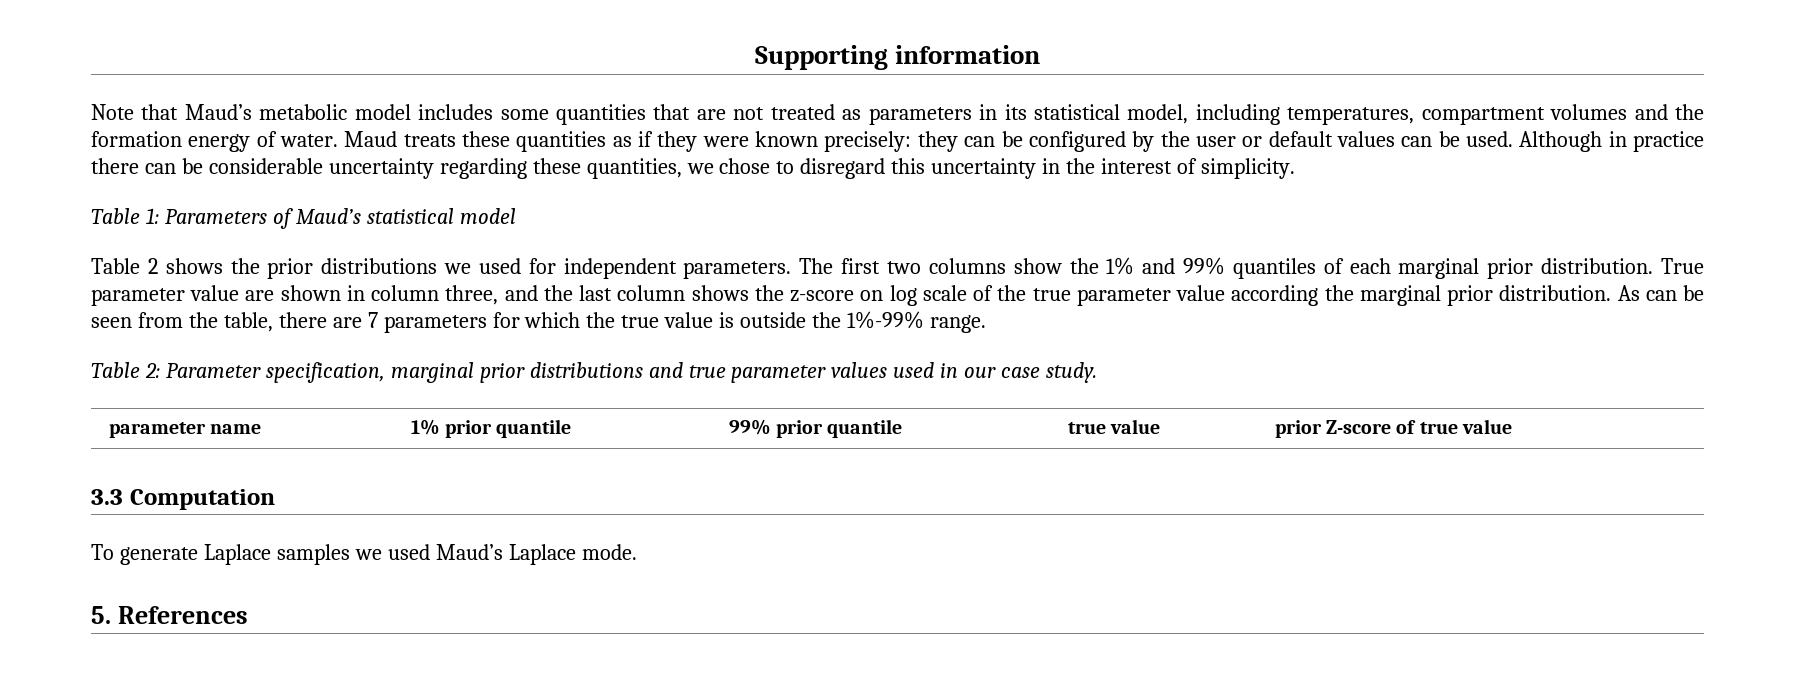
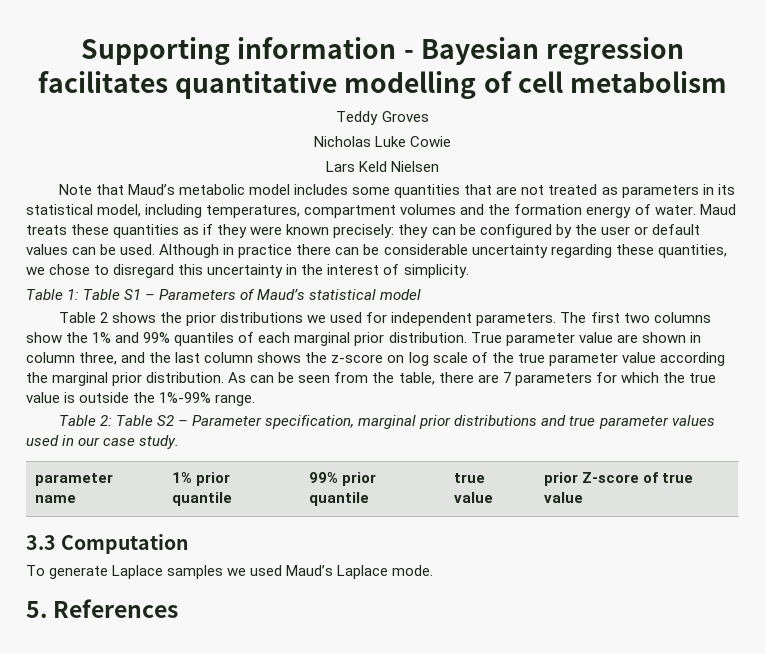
- Supporting information
+ Supporting information - Bayesian regression facilitates quantitative modelling of cell metabolism
+ Teddy Groves
+ Nicholas Luke Cowie
+ Lars Keld Nielsen
- Table 1: Parameters of Maud’s statistical model
+ Table 1: Table S1 – Parameters of Maud’s statistical model
- Table 2: Parameter specification, marginal prior distributions and true parameter values used in our case study.
+ Table 2: Table S2 – Parameter specification, marginal prior distributions and true parameter values used in our case study.

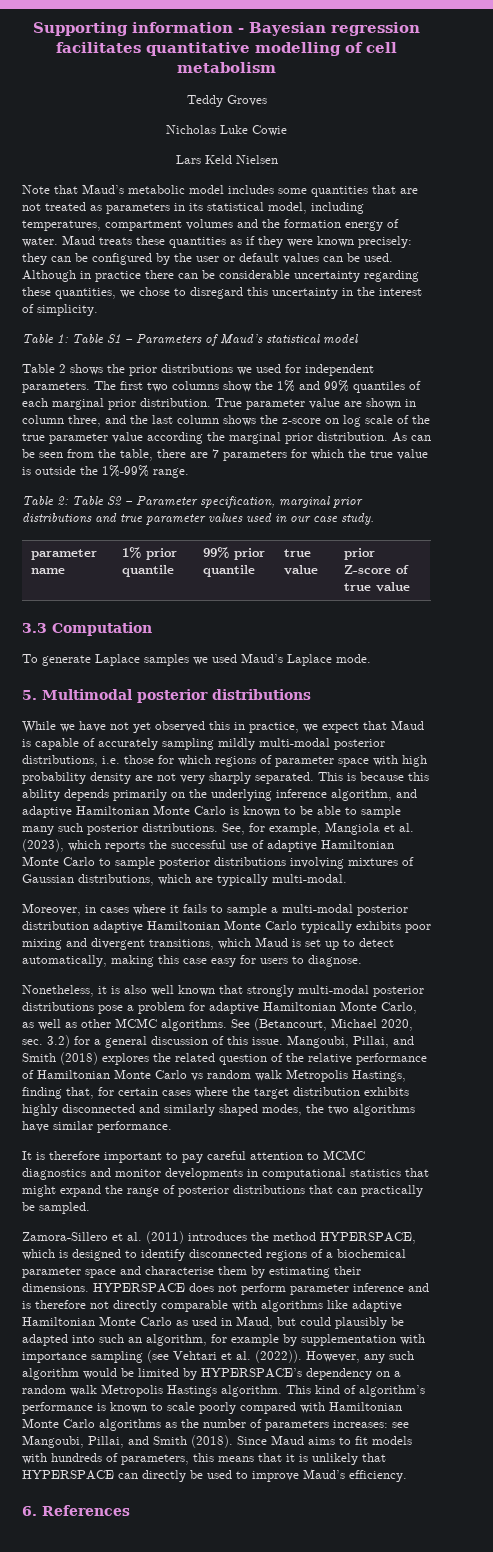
- 5. References
+ 5. Multimodal posterior distributions
+ While we have not yet observed this in practice, we expect that Maud is capable of accurately sampling mildly multi-modal posterior distributions, i.e. those for which regions of parameter space with high probability density are not very sharply separated. This is because this ability depends primarily on the underlying inference algorithm, and adaptive Hamiltonian Monte Carlo is known to be able to sample many such posterior distributions. See, for example, Mangiola et al. (2023), which reports the successful use of adaptive Hamiltonian Monte Carlo to sample posterior distributions involving mixtures of Gaussian distributions, which are typically multi-modal.
+ Moreover, in cases where it fails to sample a multi-modal posterior distribution adaptive Hamiltonian Monte Carlo typically exhibits poor mixing and divergent transitions, which Maud is set up to detect automatically, making this case easy for users to diagnose.
+ Nonetheless, it is also well known that strongly multi-modal posterior distributions pose a problem for adaptive Hamiltonian Monte Carlo, as well as other MCMC algorithms. See (Betancourt, Michael 2020, sec. 3.2) for a general discussion of this issue. Mangoubi, Pillai, and Smith (2018) explores the related question of the relative performance of Hamiltonian Monte Carlo vs random walk Metropolis Hastings, finding that, for certain cases where the target distribution exhibits highly disconnected and similarly shaped modes, the two algorithms have similar performance.
+ It is therefore important to pay careful attention to MCMC diagnostics and monitor developments in computational statistics that might expand the range of posterior distributions that can practically be sampled.
+ Zamora-Sillero et al. (2011) introduces the method HYPERSPACE, which is designed to identify disconnected regions of a biochemical parameter space and characterise them by estimating their dimensions. HYPERSPACE does not perform parameter inference and is therefore not directly comparable with algorithms like adaptive Hamiltonian Monte Carlo as used in Maud, but could plausibly be adapted into such an algorithm, for example by supplementation with importance sampling (see Vehtari et al. (2022)). However, any such algorithm would be limited by HYPERSPACE’s dependency on a random walk Metropolis Hastings algorithm. This kind of algorithm’s performance is known to scale poorly compared with Hamiltonian Monte Carlo algorithms as the number of parameters increases: see Mangoubi, Pillai, and Smith (2018). Since Maud aims to fit models with hundreds of parameters, this means that it is unlikely that HYPERSPACE can directly be used to improve Maud’s efficiency.
+ 6. References

